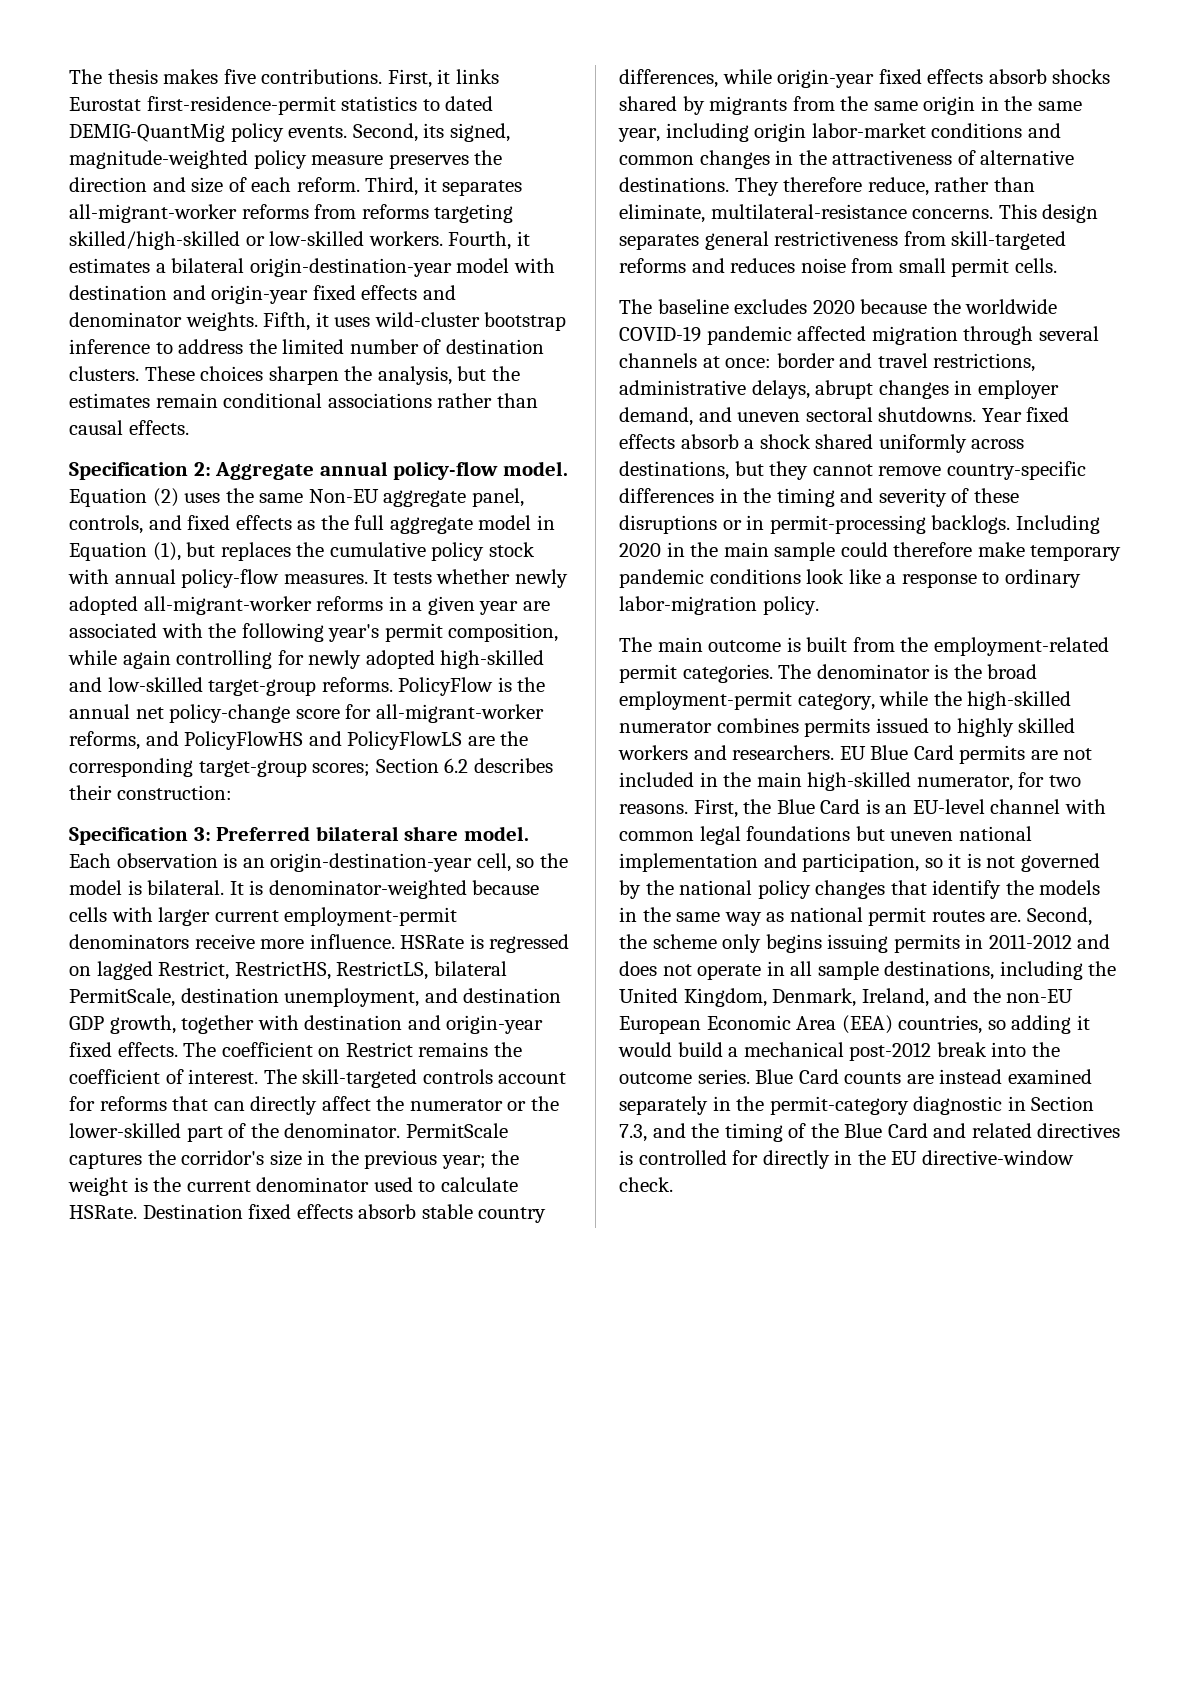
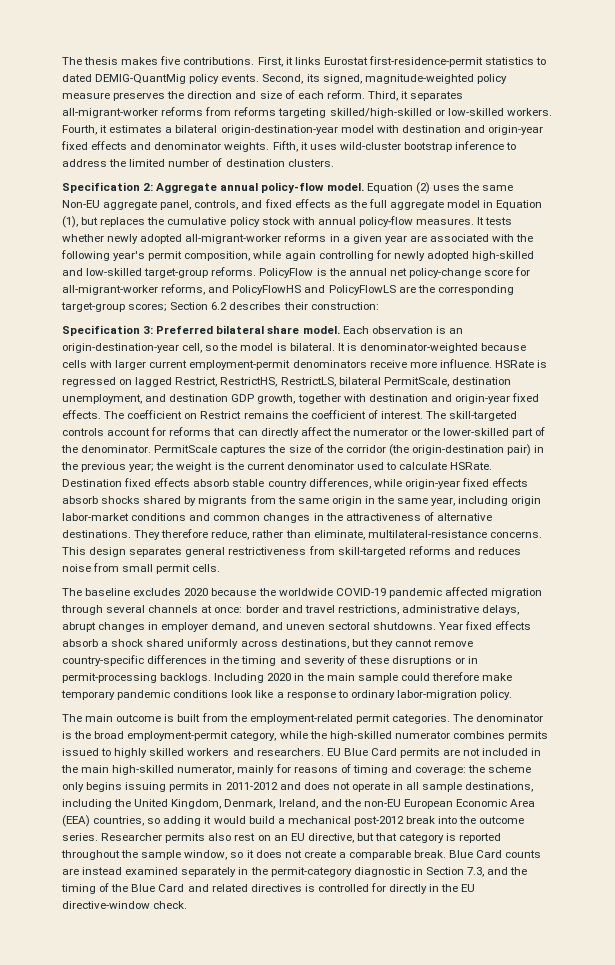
- These choices sharpen the analysis, but the estimates remain conditional associations rather than causal effects.
- PermitScale captures the corridor's size in the previous year; the weight is the current denominator used to calculate HSRate.
+ PermitScale captures the size of the corridor (the origin-destination pair) in the previous year; the weight is the current denominator used to calculate HSRate.
- EU Blue Card permits are not included in the main high-skilled numerator, for two reasons. First, the Blue Card is an EU-level channel with common legal foundations but uneven national implementation and participation, so it is not governed by the national policy changes that identify the models in the same way as national permit routes are. Second, the scheme only begins issuing permits in 2011-2012 and does not operate in all sample destinations, including the United Kingdom, Denmark, Ireland, and the non-EU European Economic Area (EEA) countries, so adding it would build a mechanical post-2012 break into the outcome series.
+ EU Blue Card permits are not included in the main high-skilled numerator, mainly for reasons of timing and coverage: the scheme only begins issuing permits in 2011-2012 and does not operate in all sample destinations, including the United Kingdom, Denmark, Ireland, and the non-EU European Economic Area (EEA) countries, so adding it would build a mechanical post-2012 break into the outcome series.
+ Researcher permits also rest on an EU directive, but that category is reported throughout the sample window, so it does not create a comparable break.

